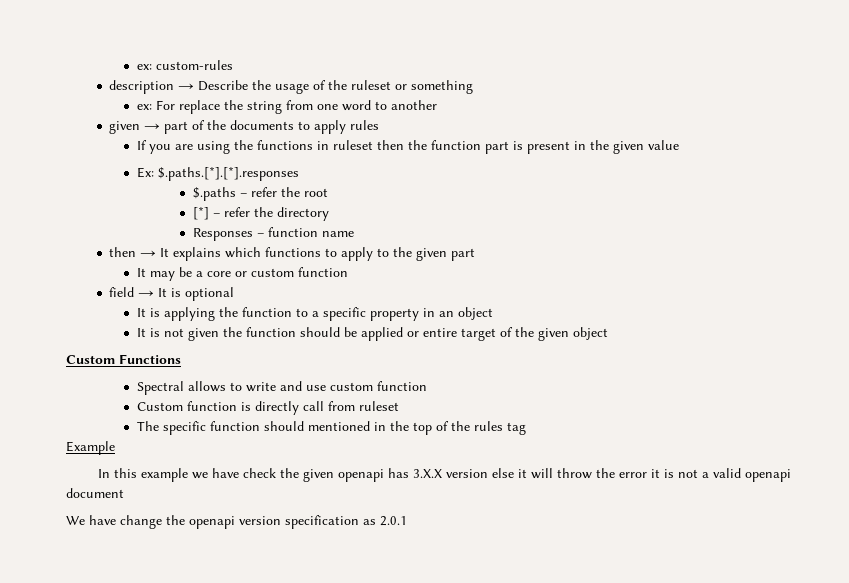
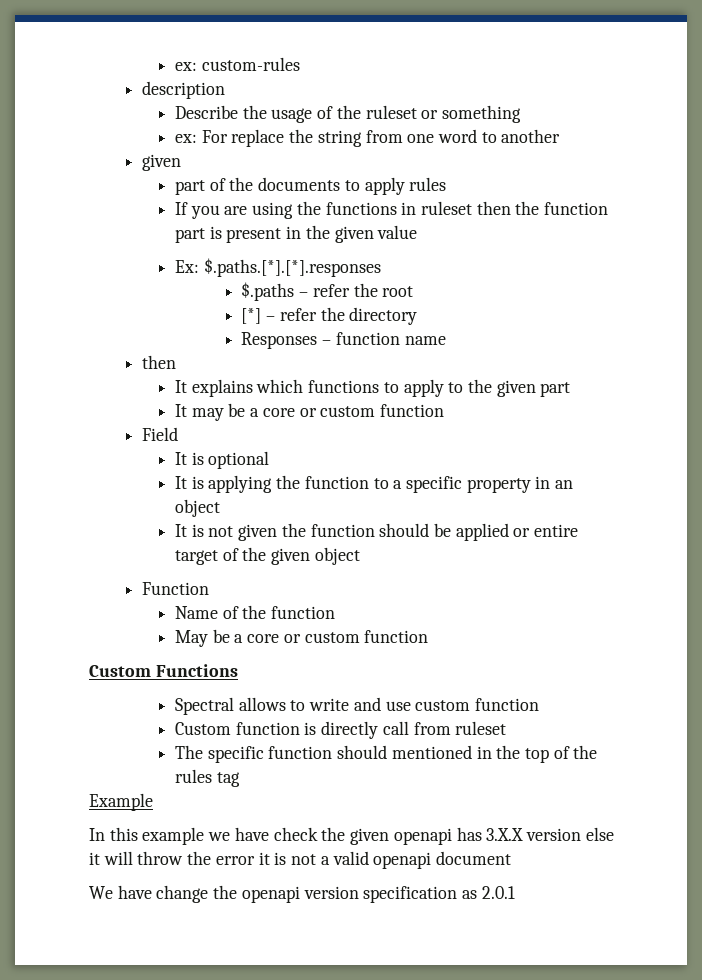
- description → Describe the usage of the ruleset or something
+ description
+ Describe the usage of the ruleset or something
  ex: For replace the string from one word to another
- given → part of the documents to apply rules
+ given
+ part of the documents to apply rules
  Responses – function name
- then → It explains which functions to apply to the given part
+ then
+ It explains which functions to apply to the given part
- field → It is optional
+ Field
+ It is optional
+ Function
+ Name of the function
+ May be a core or custom function

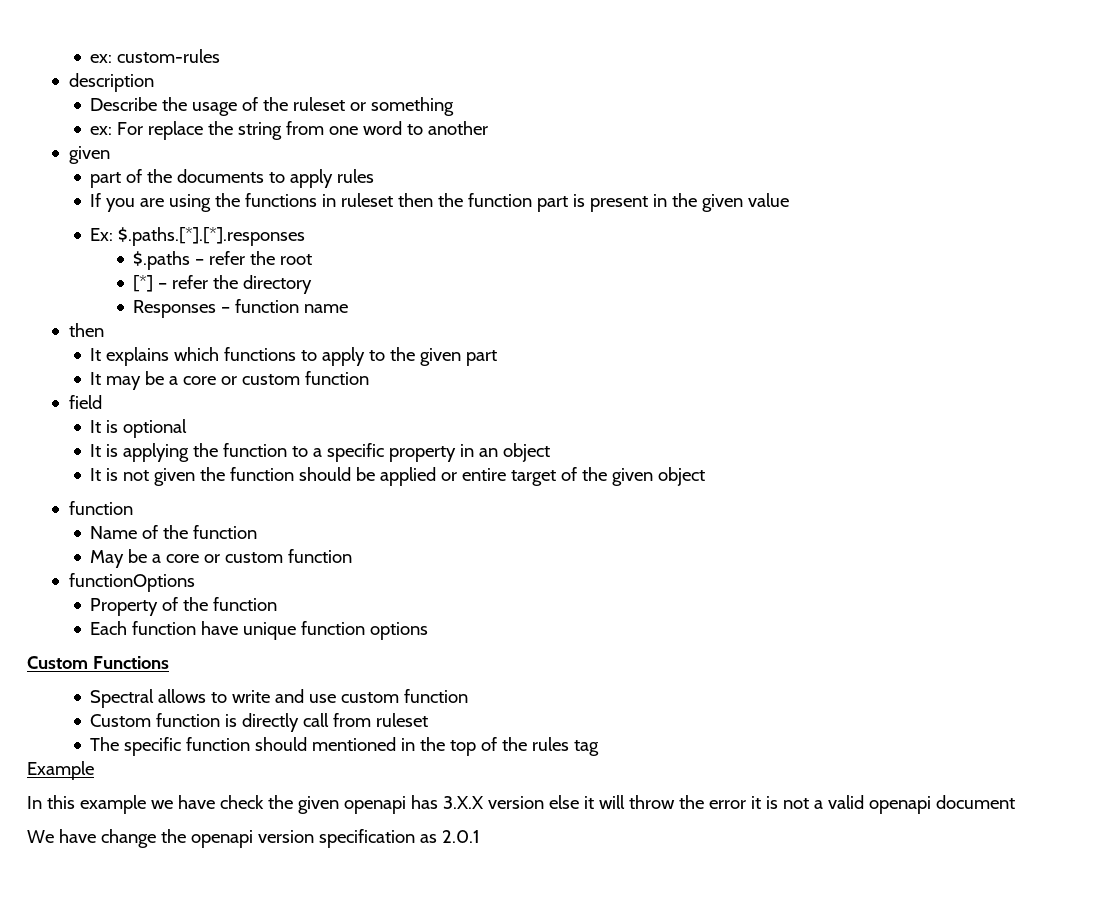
- Field
+ field
  It is not given the function should be applied or entire target of the given object
- Function
+ function
+ functionOptions
+ Property of the function
+ Each function have unique function options

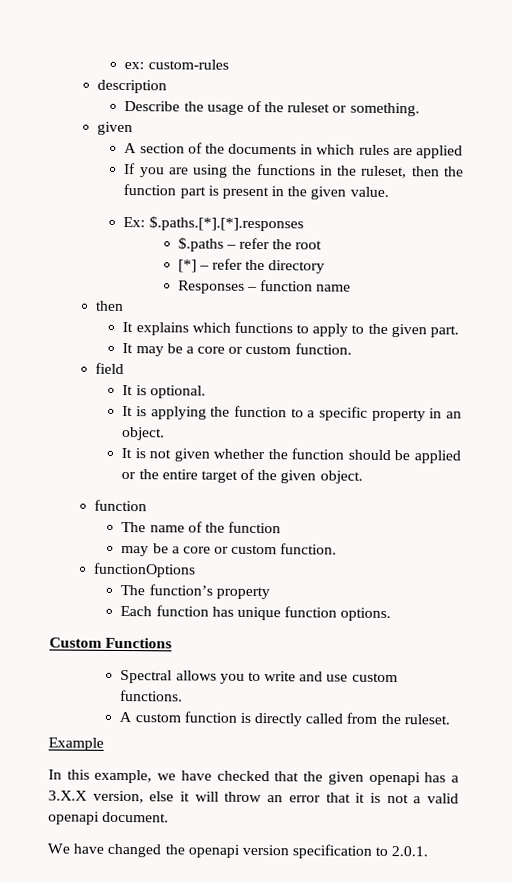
- Describe the usage of the ruleset or something
- ex: For replace the string from one word to another
+ Describe the usage of the ruleset or something.
- part of the documents to apply rules
+ A section of the documents in which rules are applied
- If you are using the functions in ruleset then the function part is present in the given value
+ If you are using the functions in the ruleset, then the function part is present in the given value.
- It explains which functions to apply to the given part
+ It explains which functions to apply to the given part.
- It may be a core or custom function
+ It may be a core or custom function.
- It is optional
+ It is optional.
- It is applying the function to a specific property in an object
+ It is applying the function to a specific property in an object.
- It is not given the function should be applied or entire target of the given object
+ It is not given whether the function should be applied or the entire target of the given object.
  function
- Name of the function
- May be a core or custom function
+ The name of the function
+ may be a core or custom function.
- Property of the function
+ The function’s property
- Each function have unique function options
+ Each function has unique function options.
- Spectral allows to write and use custom function
- Custom function is directly call from ruleset
- The specific function should mentioned in the top of the rules tag
+ Spectral allows you to write and use custom functions.
+ A custom function is directly called from the ruleset.
- In this example we have check the given openapi has 3.X.X version else it will throw the error it is not a valid openapi document
+ In this example, we have checked that the given openapi has a 3.X.X version, else it will throw an error that it is not a valid openapi document.
- We have change the openapi version specification as 2.0.1
+ We have changed the openapi version specification to 2.0.1.

